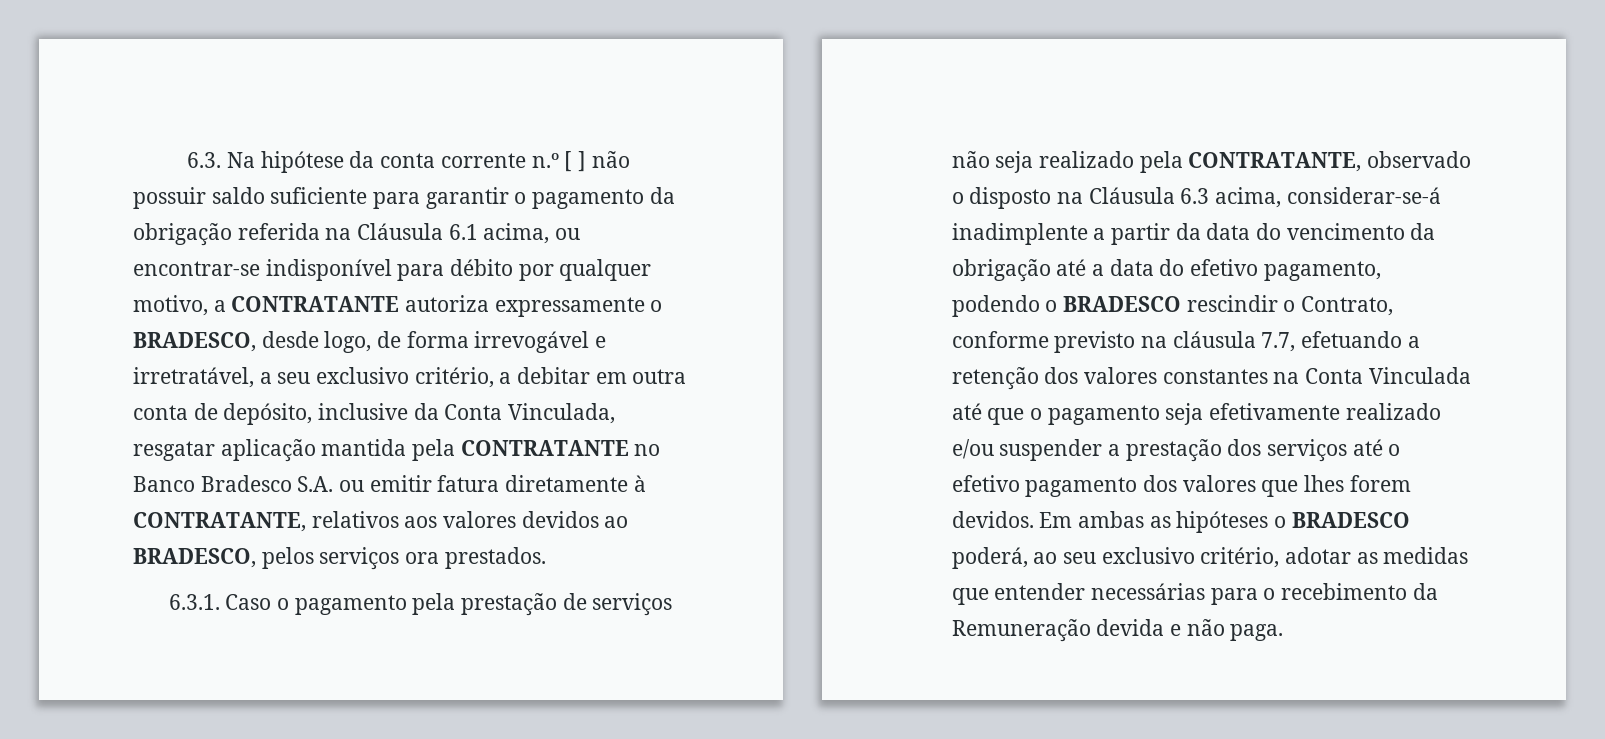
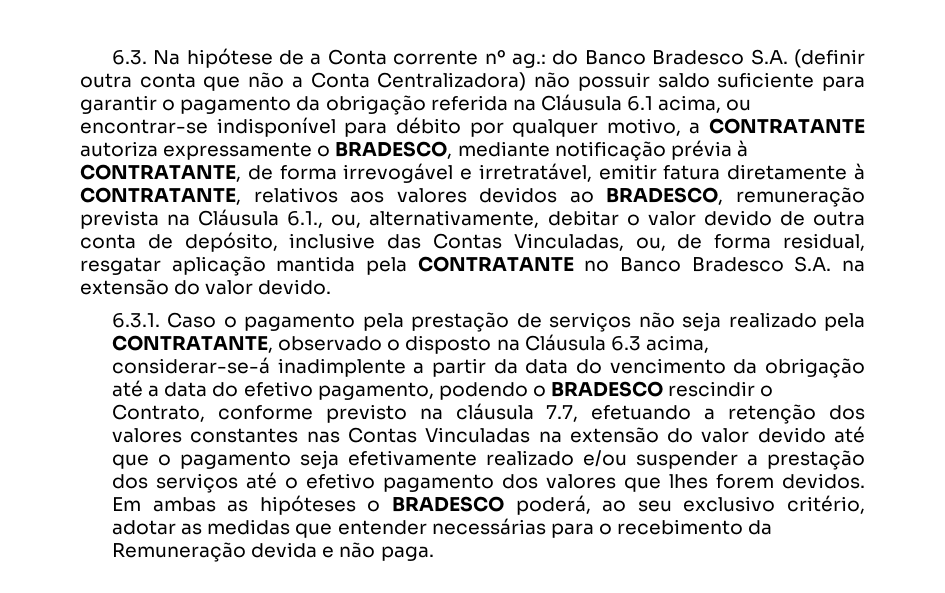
- 6.3. Na hipótese da conta corrente n.º [ ] não possuir saldo suficiente para garantir o pagamento da obrigação referida na Cláusula 6.1 acima, ou encontrar-se indisponível para débito por qualquer motivo, a CONTRATANTE autoriza expressamente o BRADESCO, desde logo, de forma irrevogável e irretratável, a seu exclusivo critério, a debitar em outra conta de depósito, inclusive da Conta Vinculada, resgatar aplicação mantida pela CONTRATANTE no Banco Bradesco S.A. ou emitir fatura diretamente à CONTRATANTE, relativos aos valores devidos ao BRADESCO, pelos serviços ora prestados.
+ 6.3. Na hipótese de a Conta corrente nº ag.: do Banco Bradesco S.A. (definir outra conta que não a Conta Centralizadora) não possuir saldo suficiente para garantir o pagamento da obrigação referida na Cláusula 6.1 acima, ou encontrar-se indisponível para débito por qualquer motivo, a CONTRATANTE autoriza expressamente o BRADESCO, mediante notificação prévia à CONTRATANTE, de forma irrevogável e irretratável, emitir fatura diretamente à CONTRATANTE, relativos aos valores devidos ao BRADESCO, remuneração prevista na Cláusula 6.1., ou, alternativamente, debitar o valor devido de outra conta de depósito, inclusive das Contas Vinculadas, ou, de forma residual, resgatar aplicação mantida pela CONTRATANTE no Banco Bradesco S.A. na extensão do valor devido.
- 6.3.1. Caso o pagamento pela prestação de serviços não seja realizado pela CONTRATANTE, observado o disposto na Cláusula 6.3 acima, considerar-se-á inadimplente a partir da data do vencimento da obrigação até a data do efetivo pagamento, podendo o BRADESCO rescindir o Contrato, conforme previsto na cláusula 7.7, efetuando a retenção dos valores constantes na Conta Vinculada até que o pagamento seja efetivamente realizado e/ou suspender a prestação dos serviços até o efetivo pagamento dos valores que lhes forem devidos.
+ 6.3.1. Caso o pagamento pela prestação de serviços não seja realizado pela CONTRATANTE, observado o disposto na Cláusula 6.3 acima, considerar-se-á inadimplente a partir da data do vencimento da obrigação até a data do efetivo pagamento, podendo o BRADESCO rescindir o Contrato, conforme previsto na cláusula 7.7, efetuando a retenção dos valores constantes nas Contas Vinculadas na extensão do valor devido até que o pagamento seja efetivamente realizado e/ou suspender a prestação dos serviços até o efetivo pagamento dos valores que lhes forem devidos.

